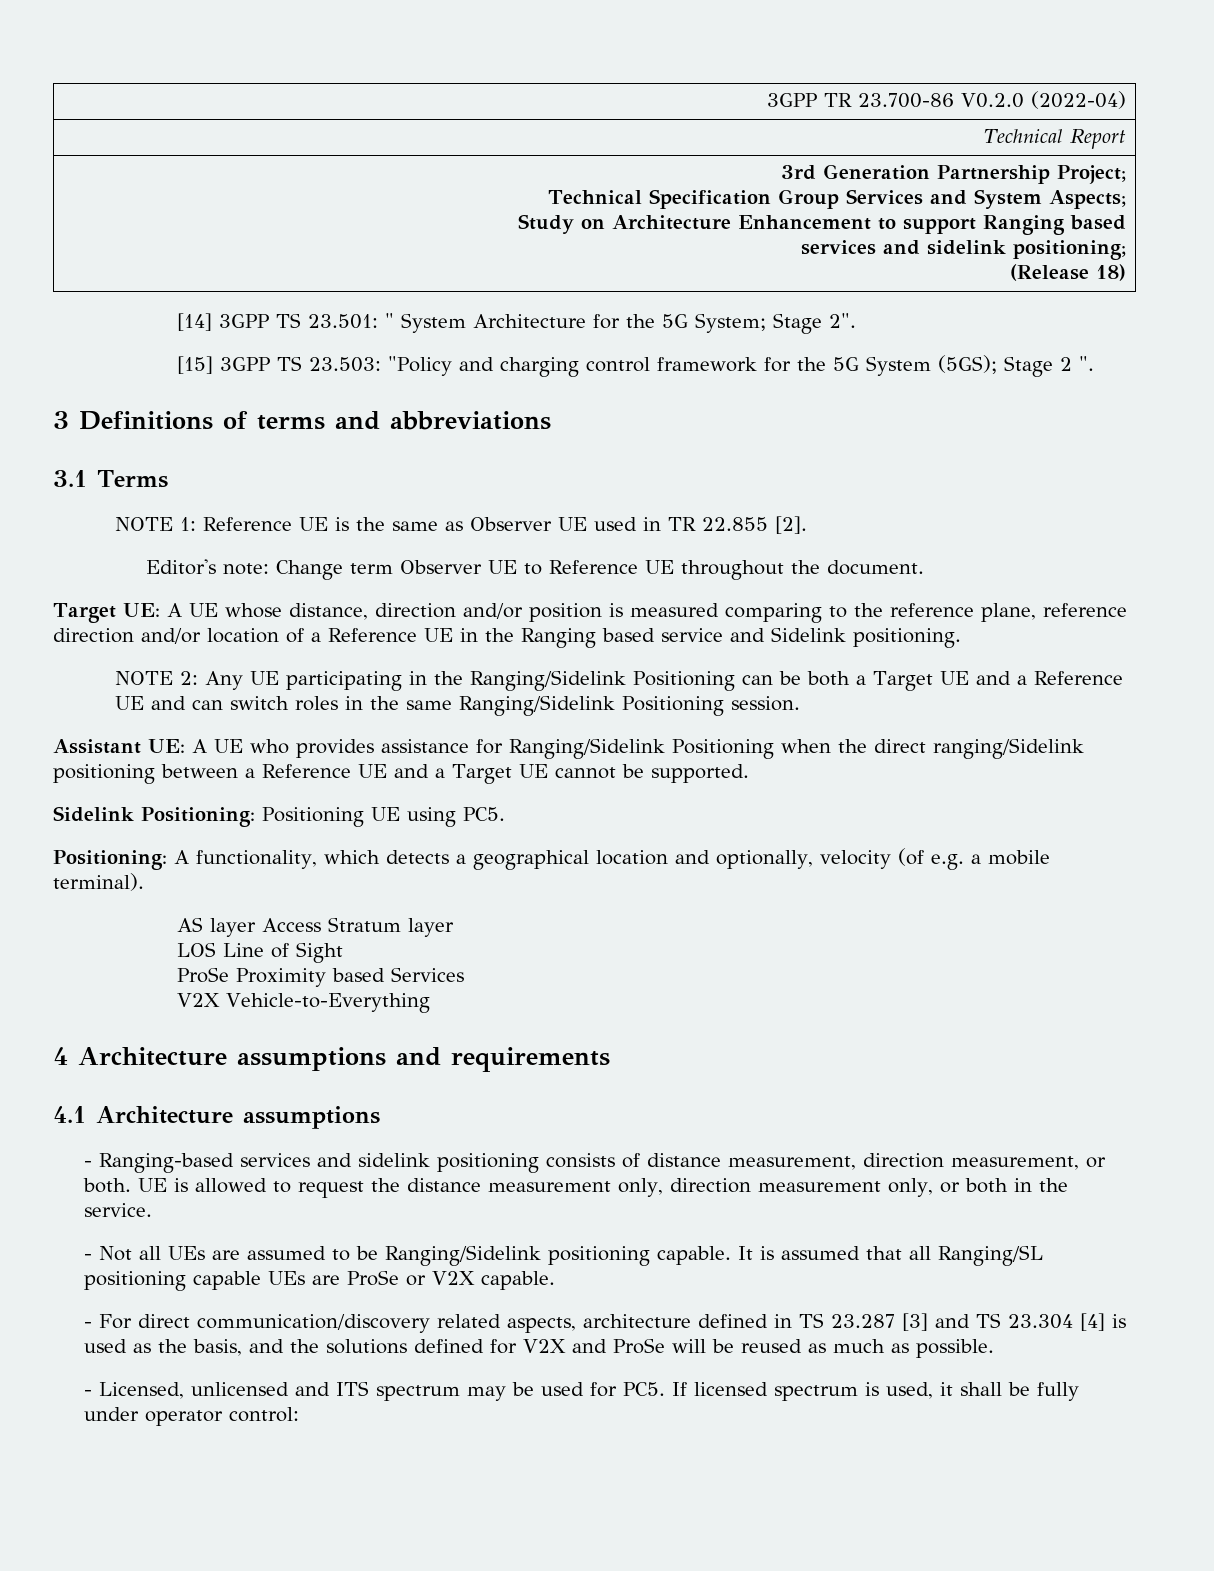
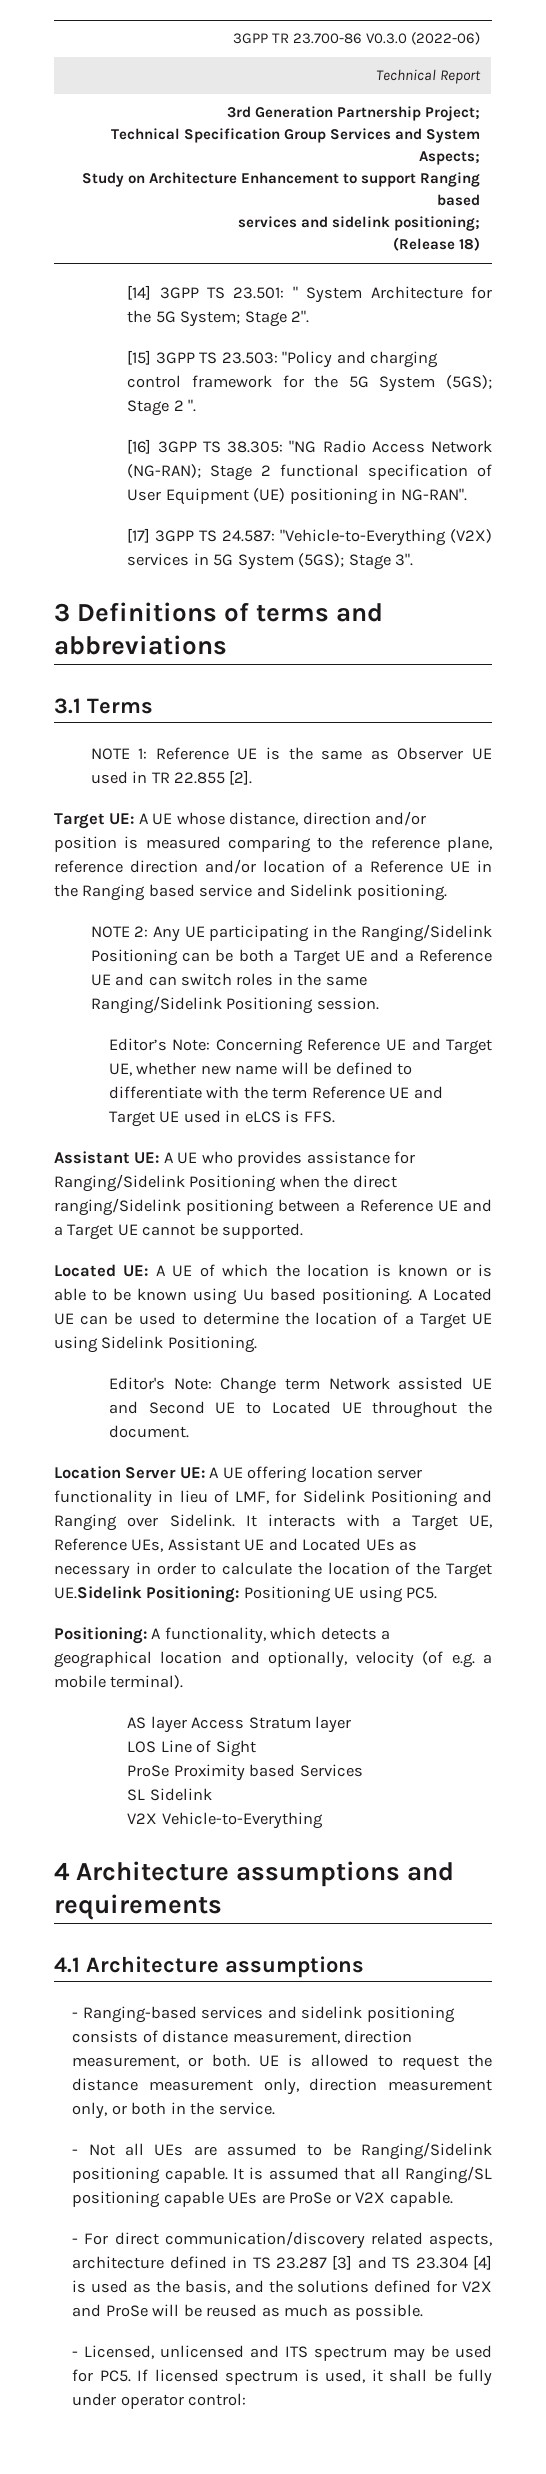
- 3GPP TR 23.700-86 V0.2.0 (2022-04)
+ 3GPP TR 23.700-86 V0.3.0 (2022-06)
+ [16] 3GPP TS 38.305: "NG Radio Access Network (NG-RAN); Stage 2 functional specification of User Equipment (UE) positioning in NG-RAN".
+ [17] 3GPP TS 24.587: "Vehicle-to-Everything (V2X) services in 5G System (5GS); Stage 3".
- Editor's note: Change term Observer UE to Reference UE throughout the document.
+ Editor’s Note: Concerning Reference UE and Target UE, whether new name will be defined to differentiate with the term Reference UE and Target UE used in eLCS is FFS.
- Sidelink Positioning: Positioning UE using PC5.
+ Located UE: A UE of which the location is known or is able to be known using Uu based positioning. A Located UE can be used to determine the location of a Target UE using Sidelink Positioning.
+ Editor's Note: Change term Network assisted UE and Second UE to Located UE throughout the document.
+ Location Server UE: A UE offering location server functionality in lieu of LMF, for Sidelink Positioning and Ranging over Sidelink. It interacts with a Target UE, Reference UEs, Assistant UE and Located UEs as necessary in order to calculate the location of the Target UE.Sidelink Positioning: Positioning UE using PC5.
+ SL Sidelink

